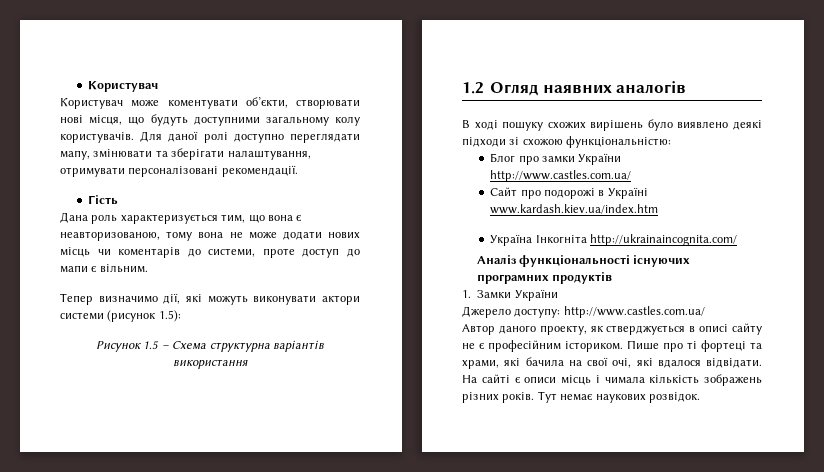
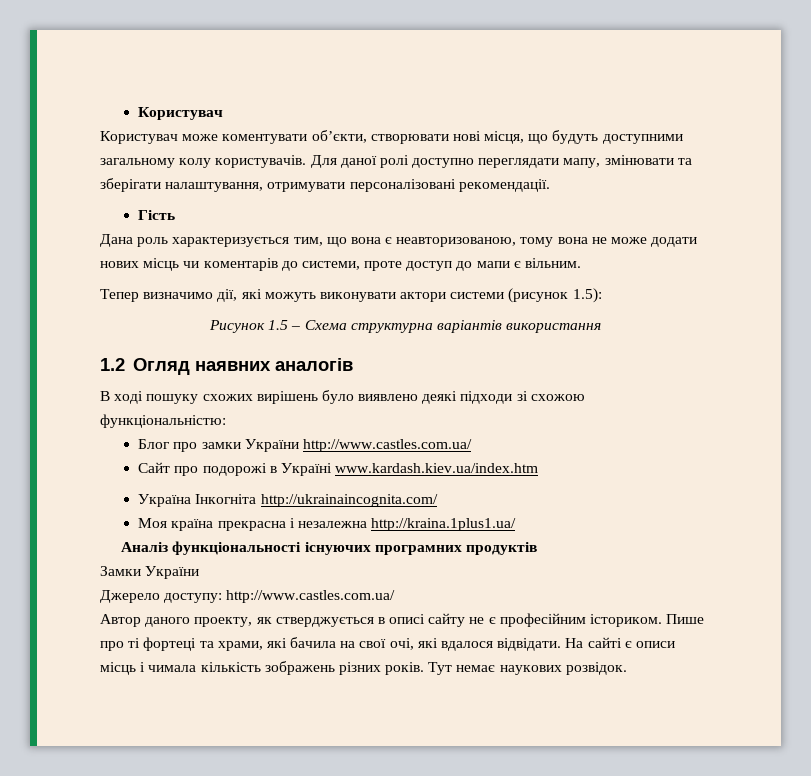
+ Моя країна прекрасна і незалежна http://kraina.1plus1.ua/
- 1. Замки України
+ Замки України

